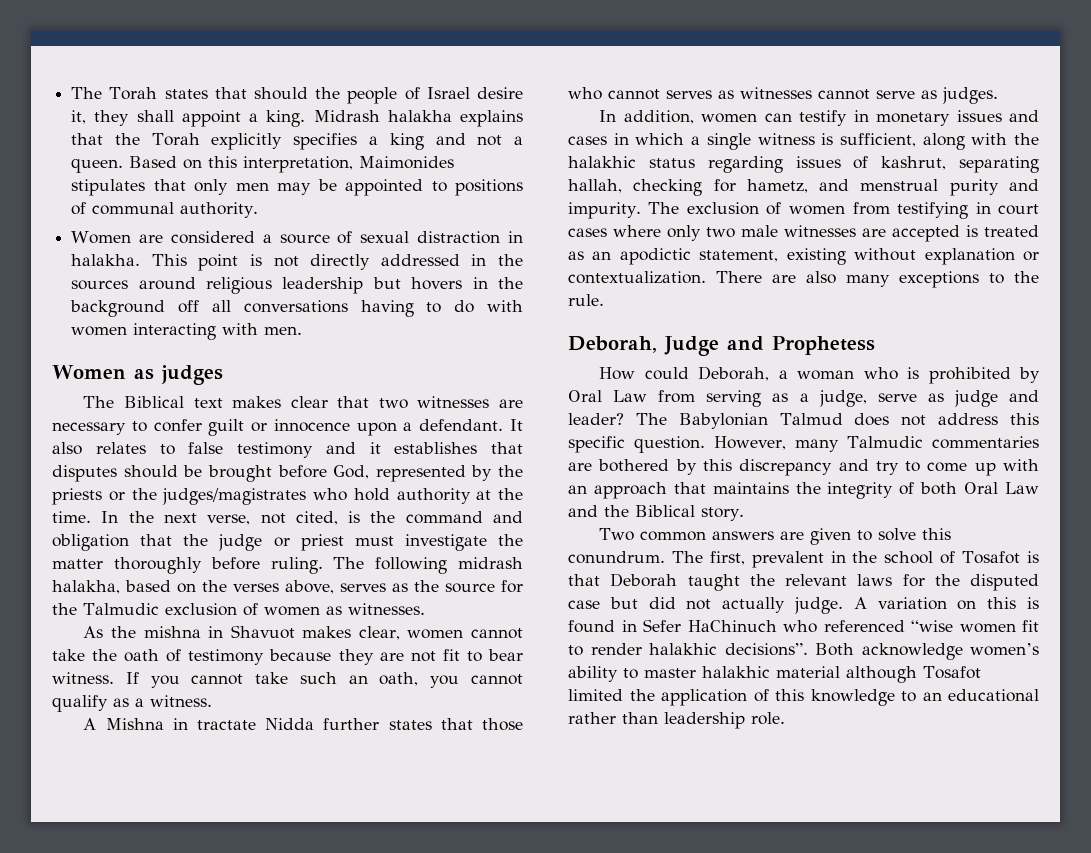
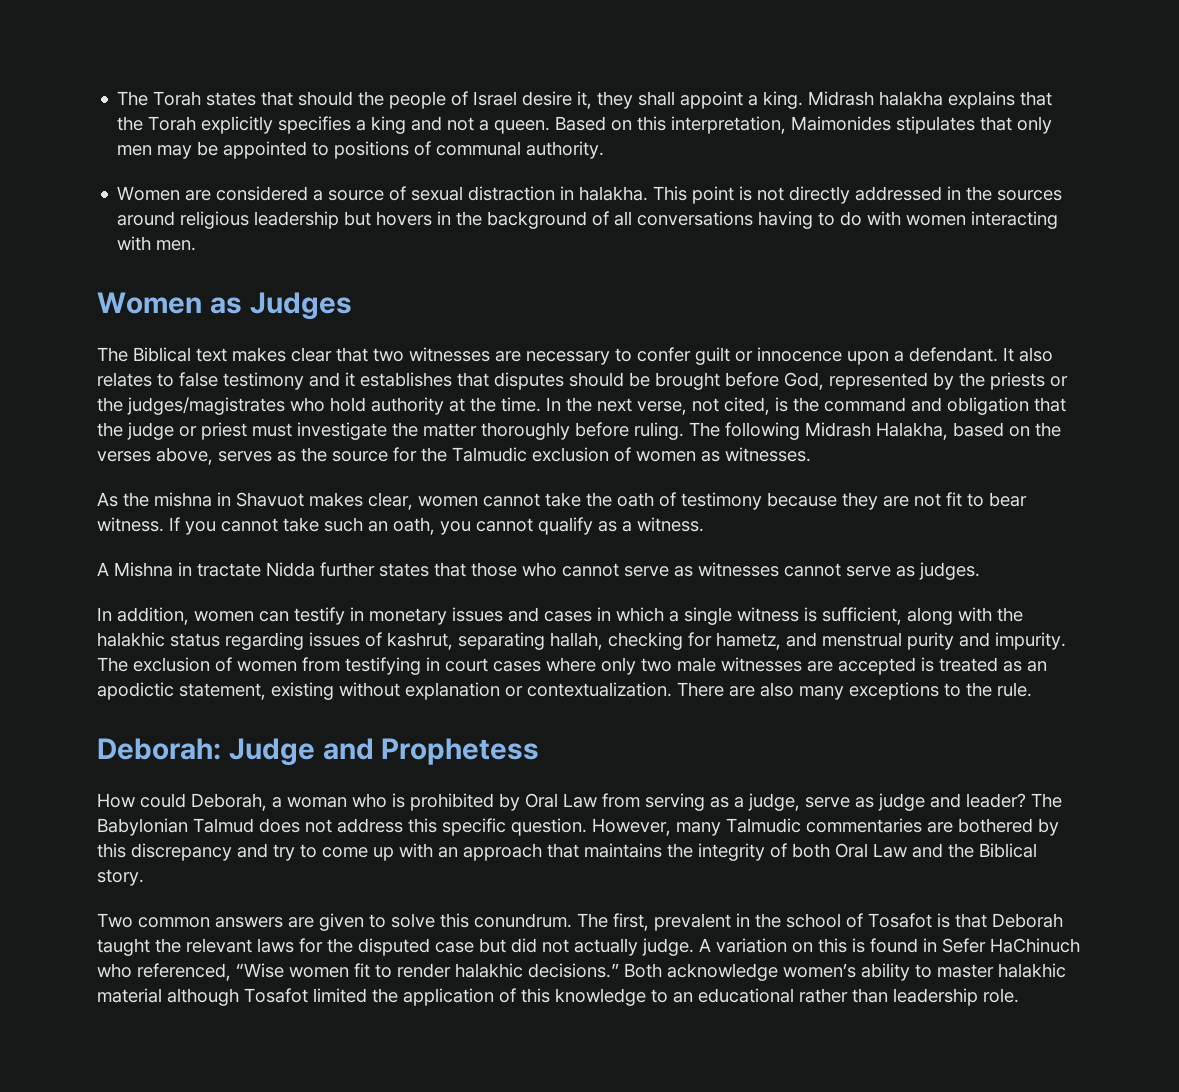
- This point is not directly addressed in the sources around religious leadership but hovers in the background off all conversations having to do with women interacting with men.
+ This point is not directly addressed in the sources around religious leadership but hovers in the background of all conversations having to do with women interacting with men.
- Women as judges
+ Women as Judges
- The following midrash halakha, based on the verses above, serves as the source for the Talmudic exclusion of women as witnesses.
+ The following Midrash Halakha, based on the verses above, serves as the source for the Talmudic exclusion of women as witnesses.
- A Mishna in tractate Nidda further states that those who cannot serves as witnesses cannot serve as judges.
+ A Mishna in tractate Nidda further states that those who cannot serve as witnesses cannot serve as judges.
- Deborah, Judge and Prophetess
+ Deborah: Judge and Prophetess
- A variation on this is found in Sefer HaChinuch who referenced “wise women fit to render halakhic decisions”.
+ A variation on this is found in Sefer HaChinuch who referenced, “Wise women fit to render halakhic decisions.”

